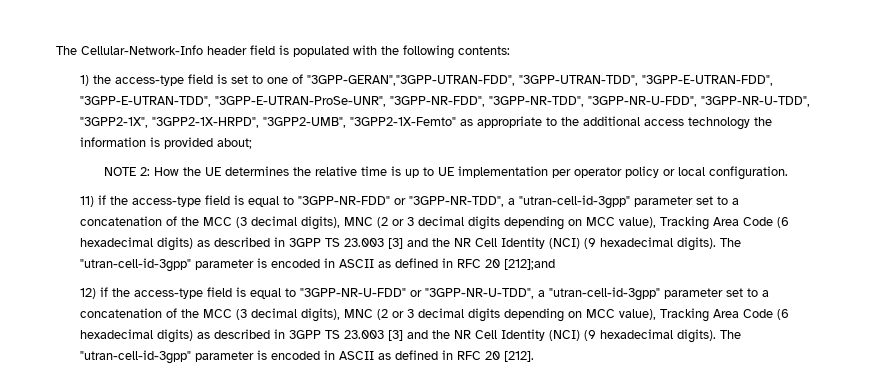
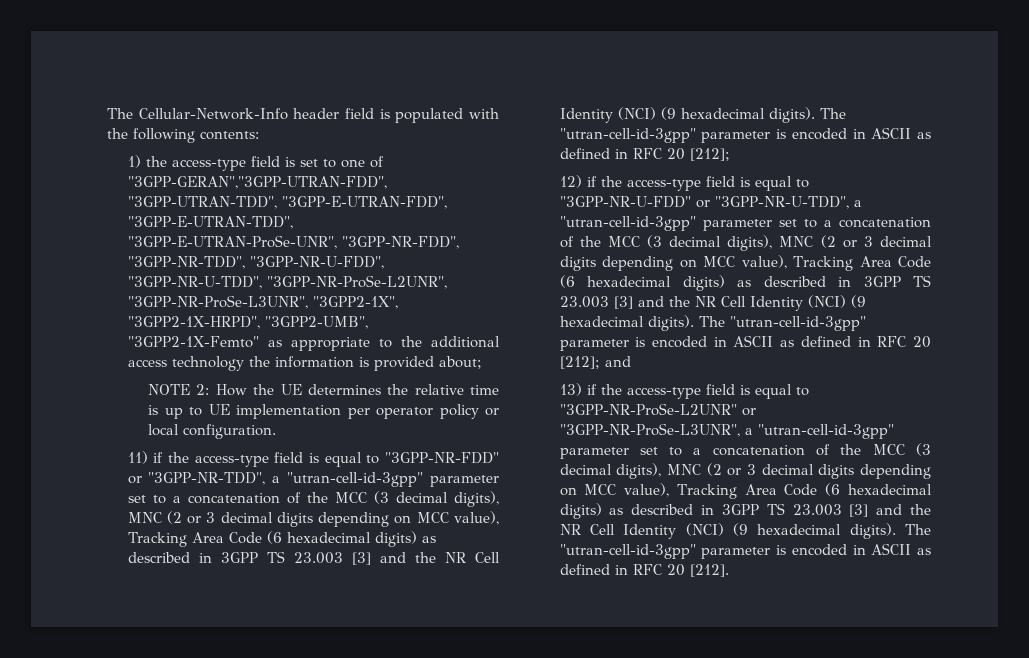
- 1) the access-type field is set to one of "3GPP-GERAN","3GPP-UTRAN-FDD", "3GPP-UTRAN-TDD", "3GPP-E-UTRAN-FDD", "3GPP-E-UTRAN-TDD", "3GPP-E-UTRAN-ProSe-UNR", "3GPP-NR-FDD", "3GPP-NR-TDD", "3GPP-NR-U-FDD", "3GPP-NR-U-TDD", "3GPP2-1X", "3GPP2-1X-HRPD", "3GPP2-UMB", "3GPP2-1X-Femto" as appropriate to the additional access technology the information is provided about;
+ 1) the access-type field is set to one of "3GPP-GERAN","3GPP-UTRAN-FDD", "3GPP-UTRAN-TDD", "3GPP-E-UTRAN-FDD", "3GPP-E-UTRAN-TDD", "3GPP-E-UTRAN-ProSe-UNR", "3GPP-NR-FDD", "3GPP-NR-TDD", "3GPP-NR-U-FDD", "3GPP-NR-U-TDD", "3GPP-NR-ProSe-L2UNR", "3GPP-NR-ProSe-L3UNR", "3GPP2-1X", "3GPP2-1X-HRPD", "3GPP2-UMB", "3GPP2-1X-Femto" as appropriate to the additional access technology the information is provided about;
- 11) if the access-type field is equal to "3GPP-NR-FDD" or "3GPP-NR-TDD", a "utran-cell-id-3gpp" parameter set to a concatenation of the MCC (3 decimal digits), MNC (2 or 3 decimal digits depending on MCC value), Tracking Area Code (6 hexadecimal digits) as described in 3GPP TS 23.003 [3] and the NR Cell Identity (NCI) (9 hexadecimal digits). The "utran-cell-id-3gpp" parameter is encoded in ASCII as defined in RFC 20 [212];and
+ 11) if the access-type field is equal to "3GPP-NR-FDD" or "3GPP-NR-TDD", a "utran-cell-id-3gpp" parameter set to a concatenation of the MCC (3 decimal digits), MNC (2 or 3 decimal digits depending on MCC value), Tracking Area Code (6 hexadecimal digits) as described in 3GPP TS 23.003 [3] and the NR Cell Identity (NCI) (9 hexadecimal digits). The "utran-cell-id-3gpp" parameter is encoded in ASCII as defined in RFC 20 [212];
- The "utran-cell-id-3gpp" parameter is encoded in ASCII as defined in RFC 20 [212].
+ The "utran-cell-id-3gpp" parameter is encoded in ASCII as defined in RFC 20 [212]; and
+ 13) if the access-type field is equal to "3GPP-NR-ProSe-L2UNR" or "3GPP-NR-ProSe-L3UNR", a "utran-cell-id-3gpp" parameter set to a concatenation of the MCC (3 decimal digits), MNC (2 or 3 decimal digits depending on MCC value), Tracking Area Code (6 hexadecimal digits) as described in 3GPP TS 23.003 [3] and the NR Cell Identity (NCI) (9 hexadecimal digits). The "utran-cell-id-3gpp" parameter is encoded in ASCII as defined in RFC 20 [212].

